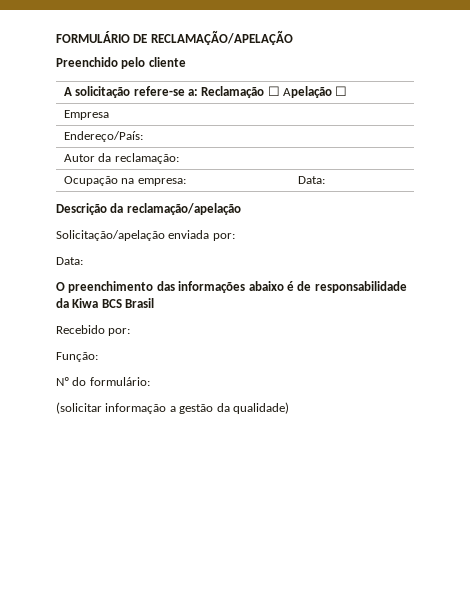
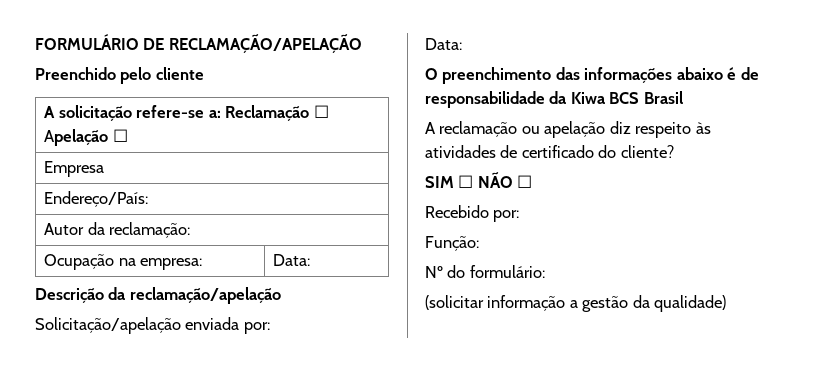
+ A reclamação ou apelação diz respeito às atividades de certificado do cliente?
+ SIM ☐ NÃO ☐

